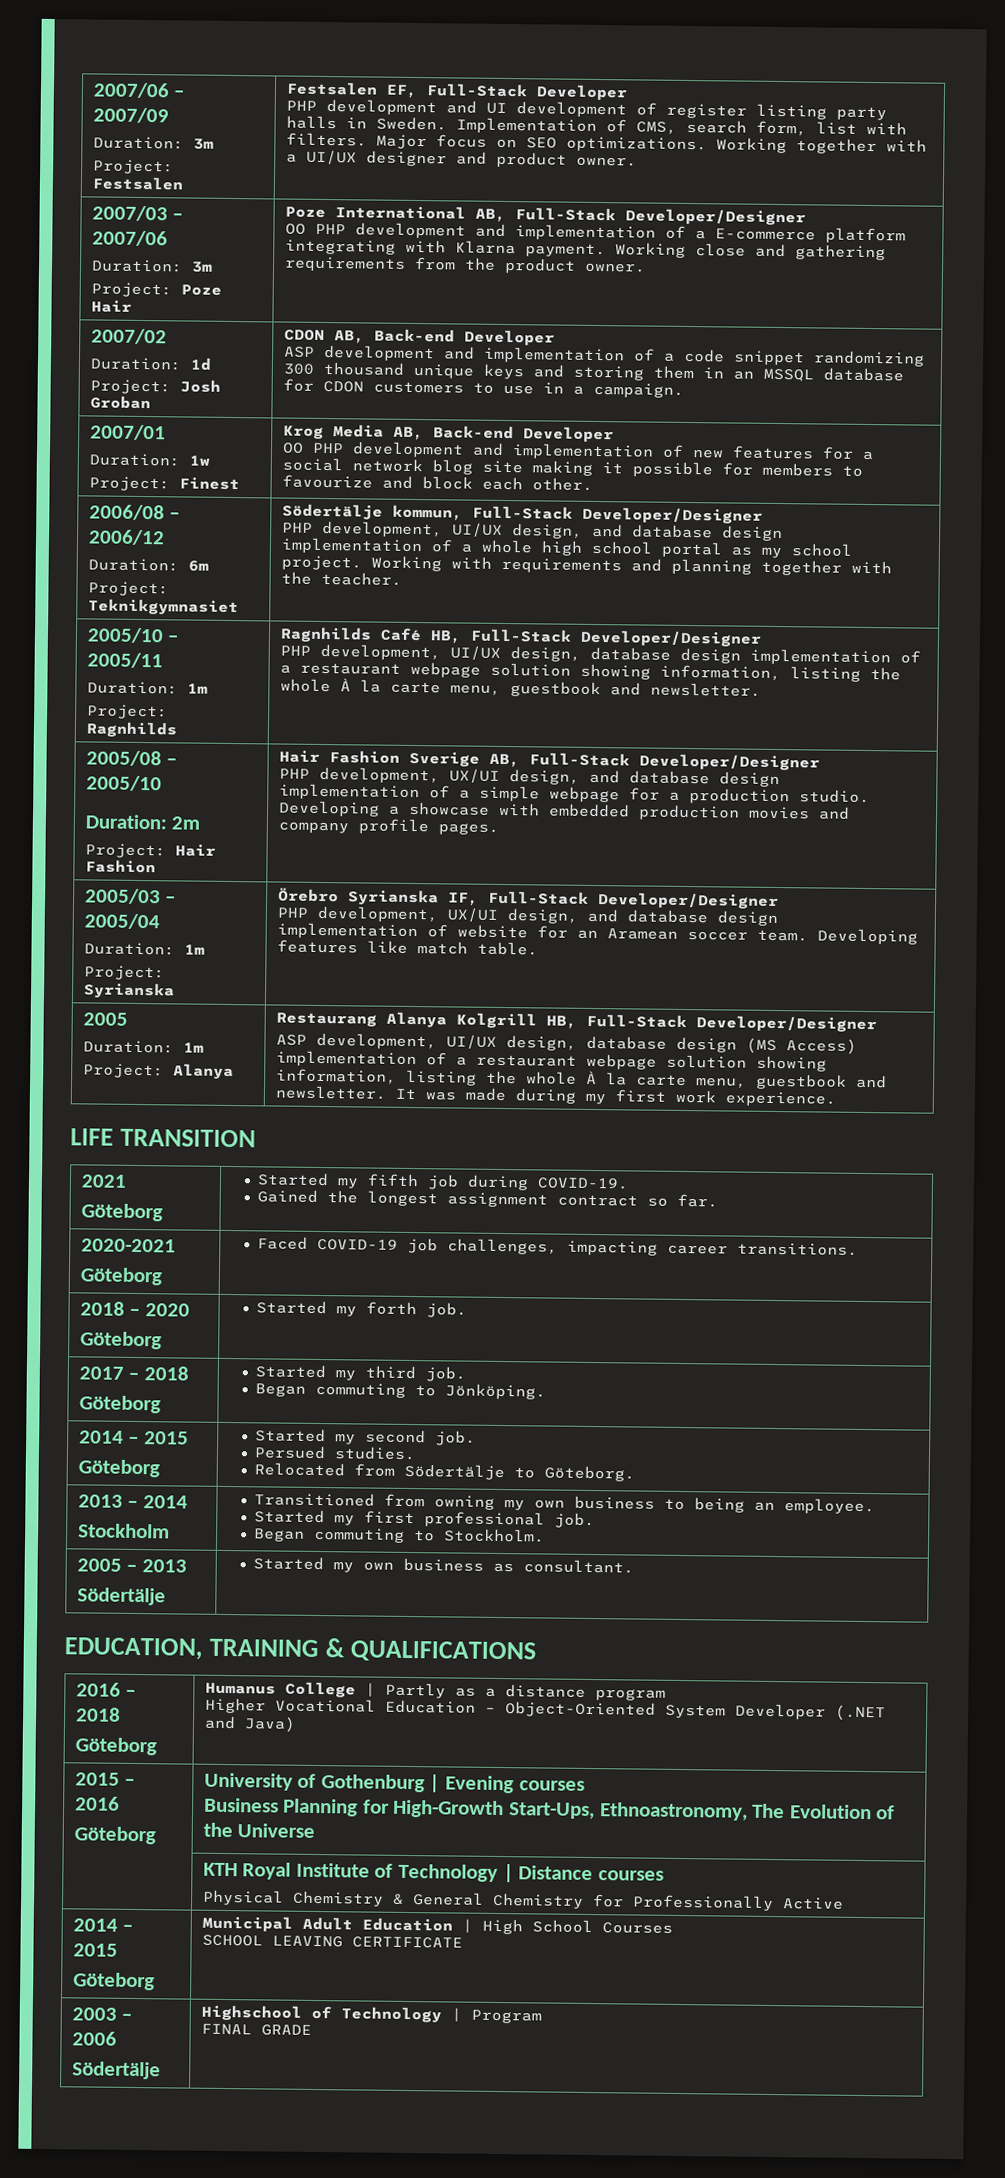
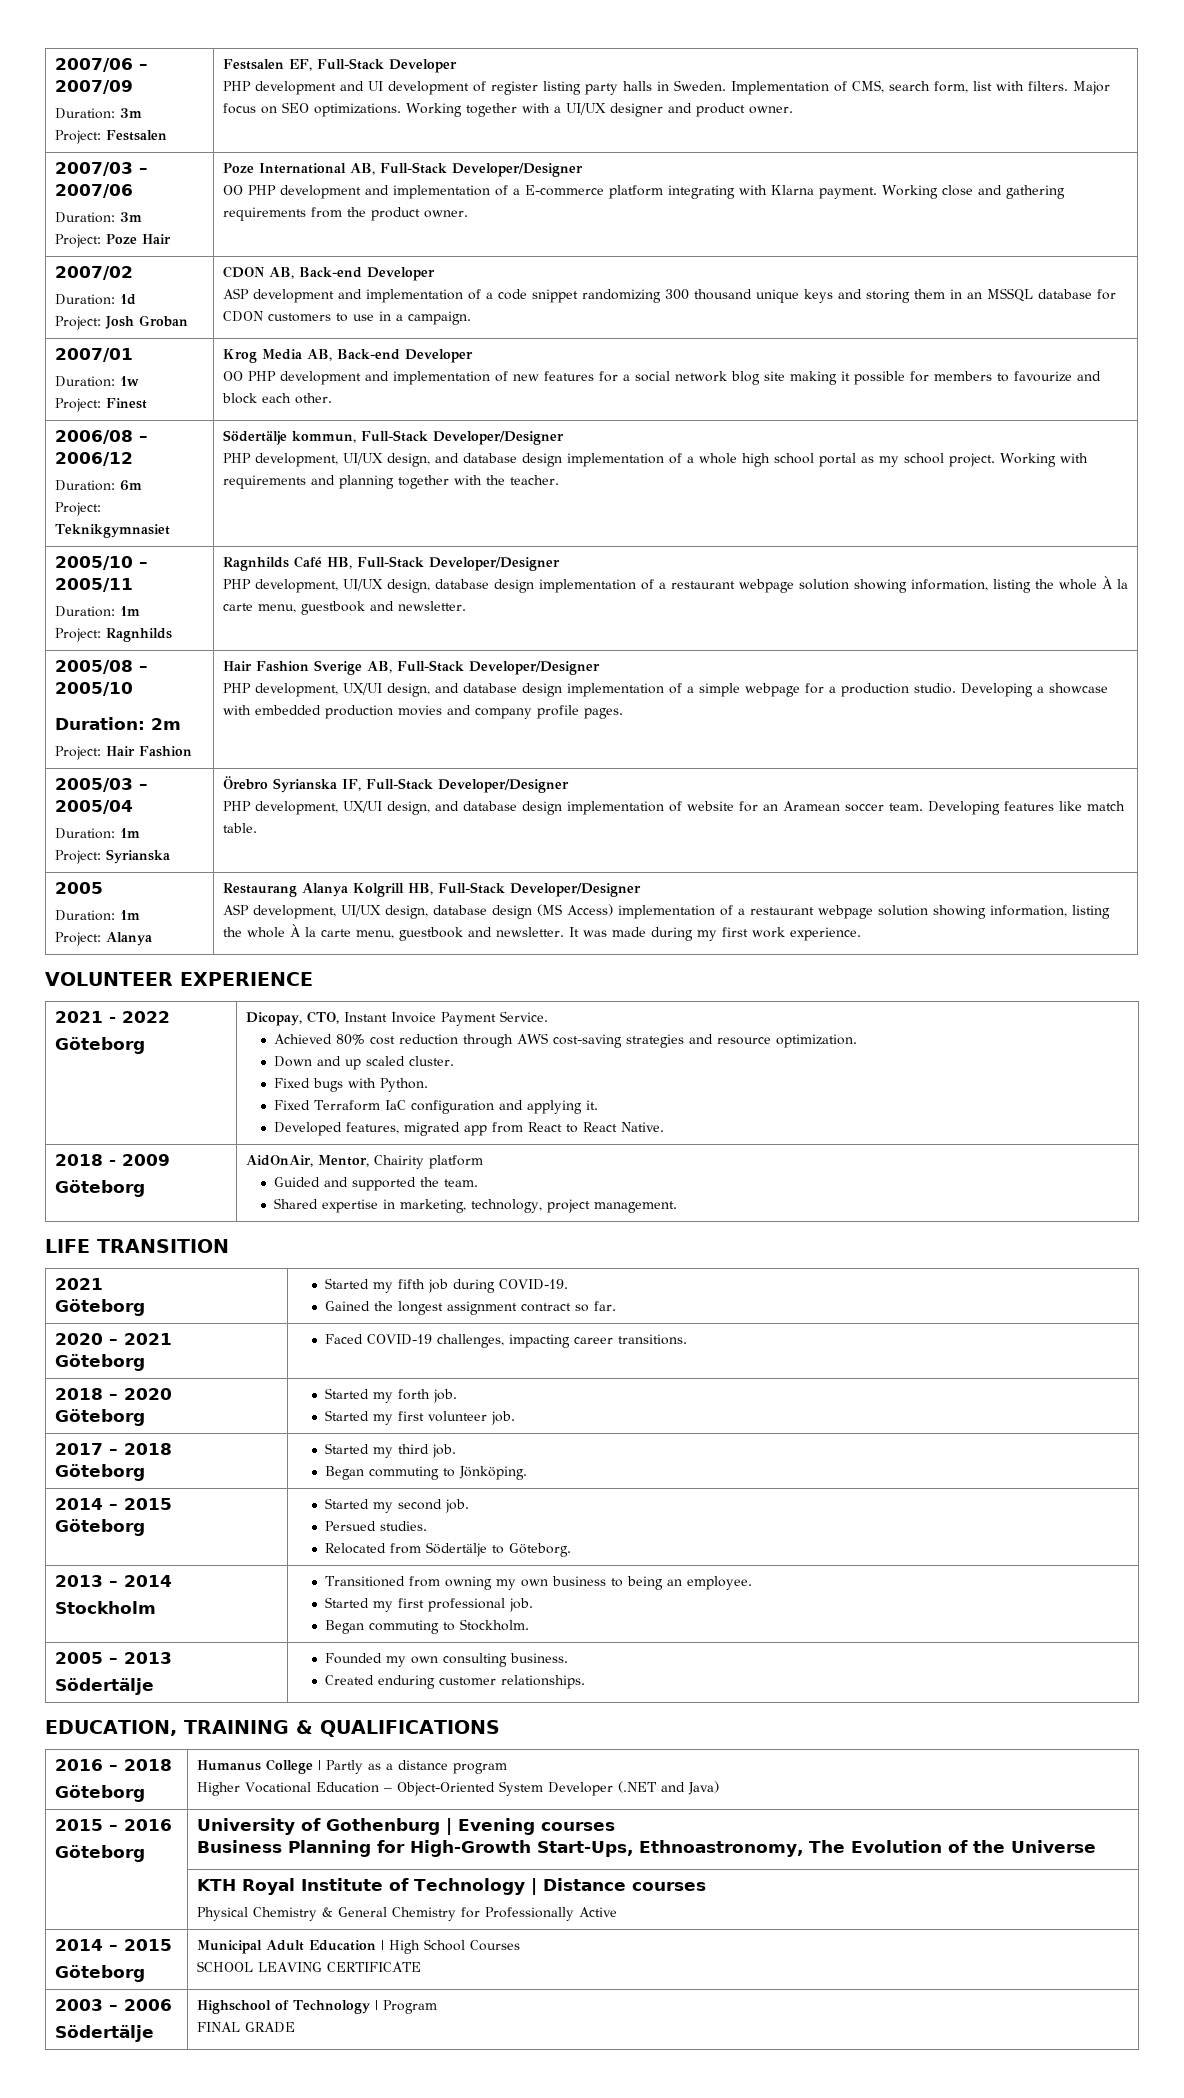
+ VOLUNTEER EXPERIENCE
+ 2021 - 2022
+ Göteborg | Dicopay, CTO, Instant Invoice Payment Service.
+ Achieved 80% cost reduction through AWS cost-saving strategies and resource optimization.
+ Down and up scaled cluster.
+ Fixed bugs with Python.
+ Fixed Terraform IaC configuration and applying it.
+ Developed features, migrated app from React to React Native.
+ 2018 - 2009
+ Göteborg | AidOnAir, Mentor, Chairity platform
+ Guided and supported the team.
+ Shared expertise in marketing, technology, project management.
- 2020-2021
- Göteborg | Faced COVID-19 job challenges, impacting career transitions.
+ 2020 – 2021
+ Göteborg | Faced COVID-19 challenges, impacting career transitions.
  2018 – 2020
  Göteborg | Started my forth job.
+ Started my first volunteer job.
  2005 – 2013
- Södertälje | Started my own business as consultant.
+ Södertälje | Founded my own consulting business.
+ Created enduring customer relationships.

